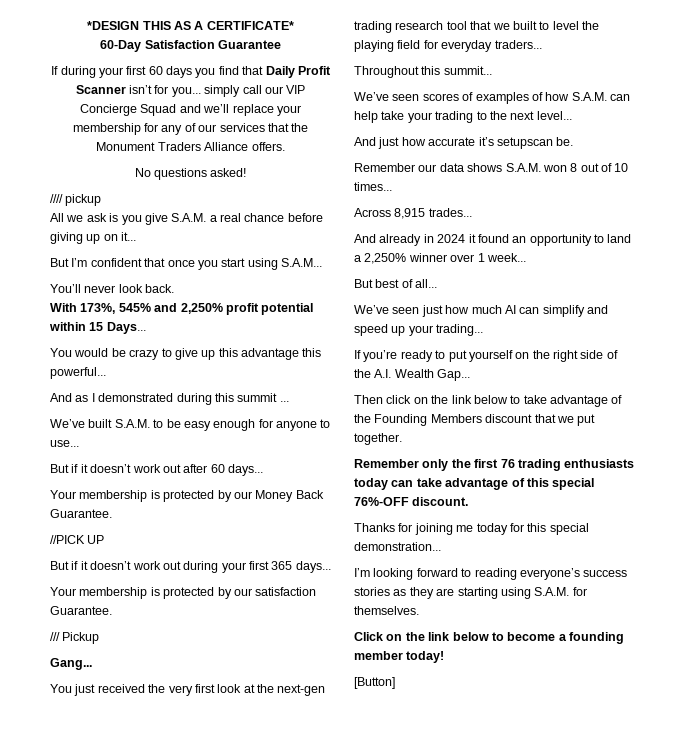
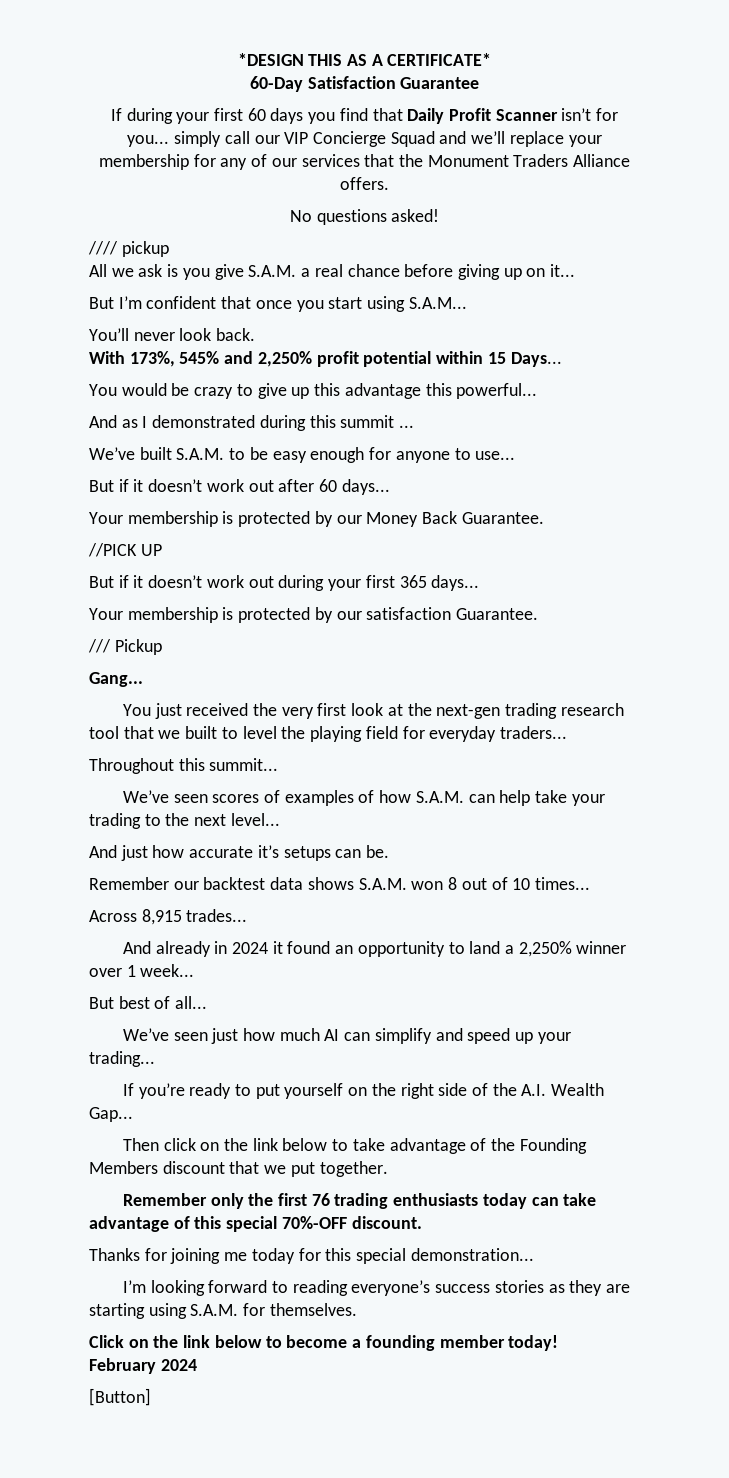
- And just how accurate it’s setupscan be.
+ And just how accurate it’s setups can be.
- Remember our data shows S.A.M. won 8 out of 10 times...
+ Remember our backtest data shows S.A.M. won 8 out of 10 times...
- Remember only the first 76 trading enthusiasts today can take advantage of this special 76%-OFF discount.
+ Remember only the first 76 trading enthusiasts today can take advantage of this special 70%-OFF discount.
+ February 2024

